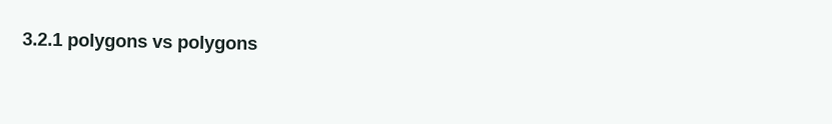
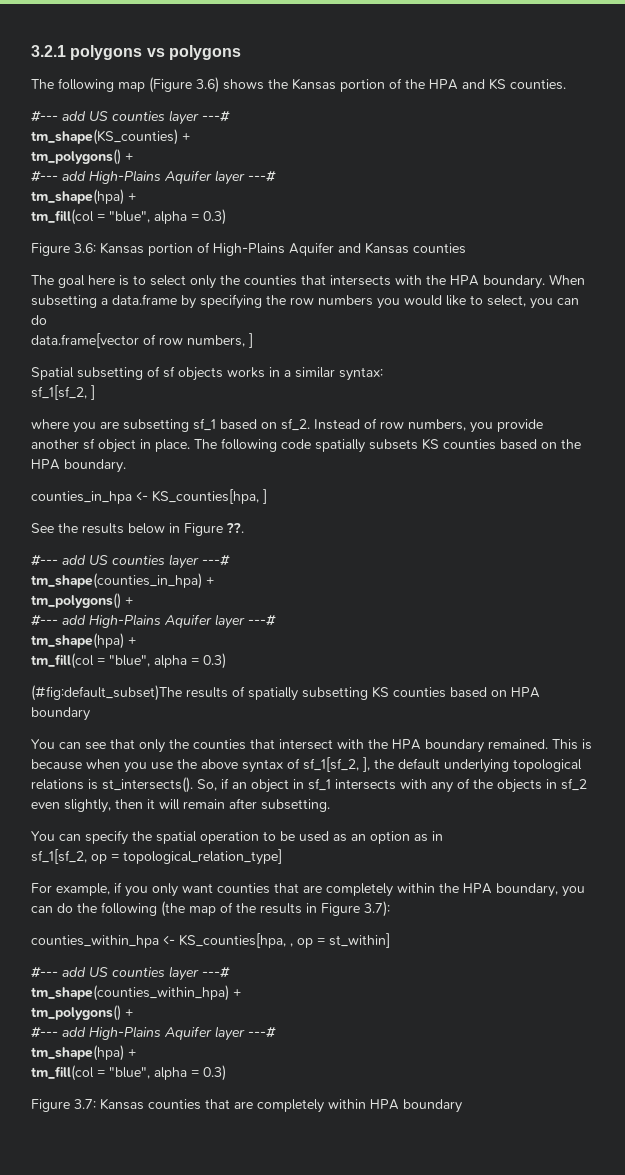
+ The following map (Figure 3.6) shows the Kansas portion of the HPA and KS counties.
+ #--- add US counties layer ---#
+ tm_shape(KS_counties) +
+ tm_polygons() +
+ #--- add High-Plains Aquifer layer ---#
+ tm_shape(hpa) +
+ tm_fill(col = "blue", alpha = 0.3)
+ Figure 3.6: Kansas portion of High-Plains Aquifer and Kansas counties
+ The goal here is to select only the counties that intersects with the HPA boundary. When subsetting a data.frame by specifying the row numbers you would like to select, you can do
+ data.frame[vector of row numbers, ]
+ Spatial subsetting of sf objects works in a similar syntax:
+ sf_1[sf_2, ]
+ where you are subsetting sf_1 based on sf_2. Instead of row numbers, you provide another sf object in place. The following code spatially subsets KS counties based on the HPA boundary.
+ counties_in_hpa <- KS_counties[hpa, ]
+ See the results below in Figure ??.
+ #--- add US counties layer ---#
+ tm_shape(counties_in_hpa) +
+ tm_polygons() +
+ #--- add High-Plains Aquifer layer ---#
+ tm_shape(hpa) +
+ tm_fill(col = "blue", alpha = 0.3)
+ (#fig:default_subset)The results of spatially subsetting KS counties based on HPA boundary
+ You can see that only the counties that intersect with the HPA boundary remained. This is because when you use the above syntax of sf_1[sf_2, ], the default underlying topological relations is st_intersects(). So, if an object in sf_1 intersects with any of the objects in sf_2 even slightly, then it will remain after subsetting.
+ You can specify the spatial operation to be used as an option as in
+ sf_1[sf_2, op = topological_relation_type]
+ For example, if you only want counties that are completely within the HPA boundary, you can do the following (the map of the results in Figure 3.7):
+ counties_within_hpa <- KS_counties[hpa, , op = st_within]
+ #--- add US counties layer ---#
+ tm_shape(counties_within_hpa) +
+ tm_polygons() +
+ #--- add High-Plains Aquifer layer ---#
+ tm_shape(hpa) +
+ tm_fill(col = "blue", alpha = 0.3)
+ Figure 3.7: Kansas counties that are completely within HPA boundary

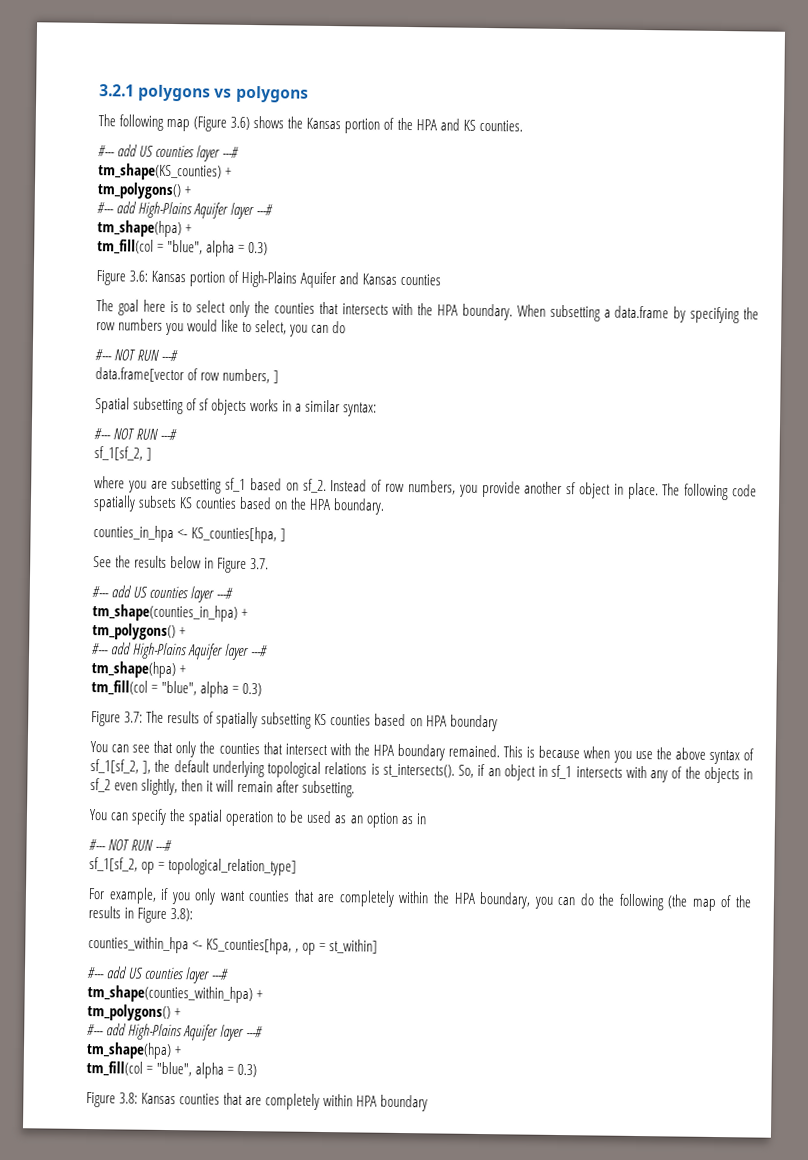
  When subsetting a data.frame by specifying the row numbers you would like to select, you can do
+ #--- NOT RUN ---#
  Spatial subsetting of sf objects works in a similar syntax:
+ #--- NOT RUN ---#
- See the results below in Figure ??.
+ See the results below in Figure 3.7.
- (#fig:default_subset)The results of spatially subsetting KS counties based on HPA boundary
+ Figure 3.7: The results of spatially subsetting KS counties based on HPA boundary
  You can specify the spatial operation to be used as an option as in
+ #--- NOT RUN ---#
- For example, if you only want counties that are completely within the HPA boundary, you can do the following (the map of the results in Figure 3.7):
+ For example, if you only want counties that are completely within the HPA boundary, you can do the following (the map of the results in Figure 3.8):
- Figure 3.7: Kansas counties that are completely within HPA boundary
+ Figure 3.8: Kansas counties that are completely within HPA boundary

